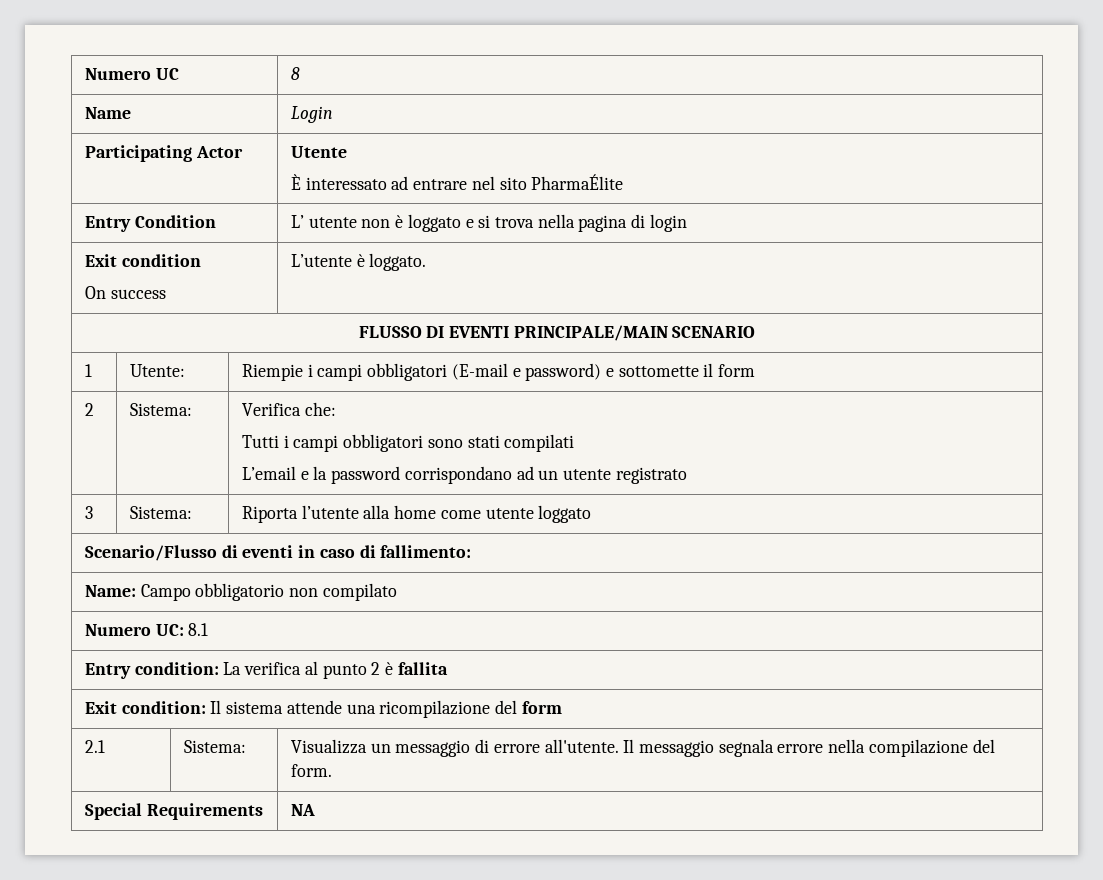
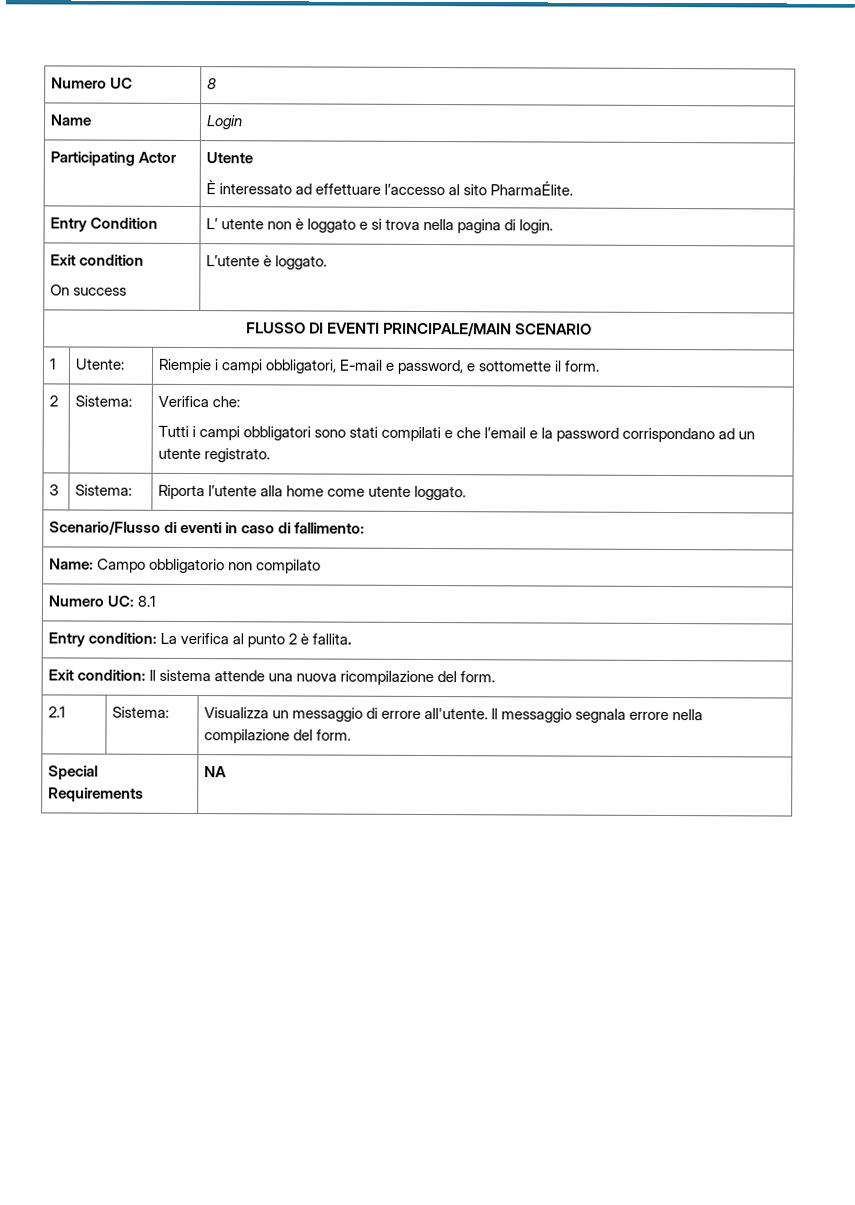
  Participating Actor | Utente
- È interessato ad entrare nel sito PharmaÉlite
+ È interessato ad effettuare l’accesso al sito PharmaÉlite.
- Entry Condition | L’ utente non è loggato e si trova nella pagina di login
+ Entry Condition | L’ utente non è loggato e si trova nella pagina di login.
- 1 | Utente: | Riempie i campi obbligatori (E-mail e password) e sottomette il form
+ 1 | Utente: | Riempie i campi obbligatori, E-mail e password, e sottomette il form.
  2 | Sistema: | Verifica che:
- Tutti i campi obbligatori sono stati compilati
- L’email e la password corrispondano ad un utente registrato
+ Tutti i campi obbligatori sono stati compilati e che l’email e la password corrispondano ad un utente registrato.
- 3 | Sistema: | Riporta l’utente alla home come utente loggato
+ 3 | Sistema: | Riporta l’utente alla home come utente loggato.
- Entry condition: La verifica al punto 2 è fallita
+ Entry condition: La verifica al punto 2 è fallita.
- Exit condition: Il sistema attende una ricompilazione del form
+ Exit condition: Il sistema attende una nuova ricompilazione del form.

